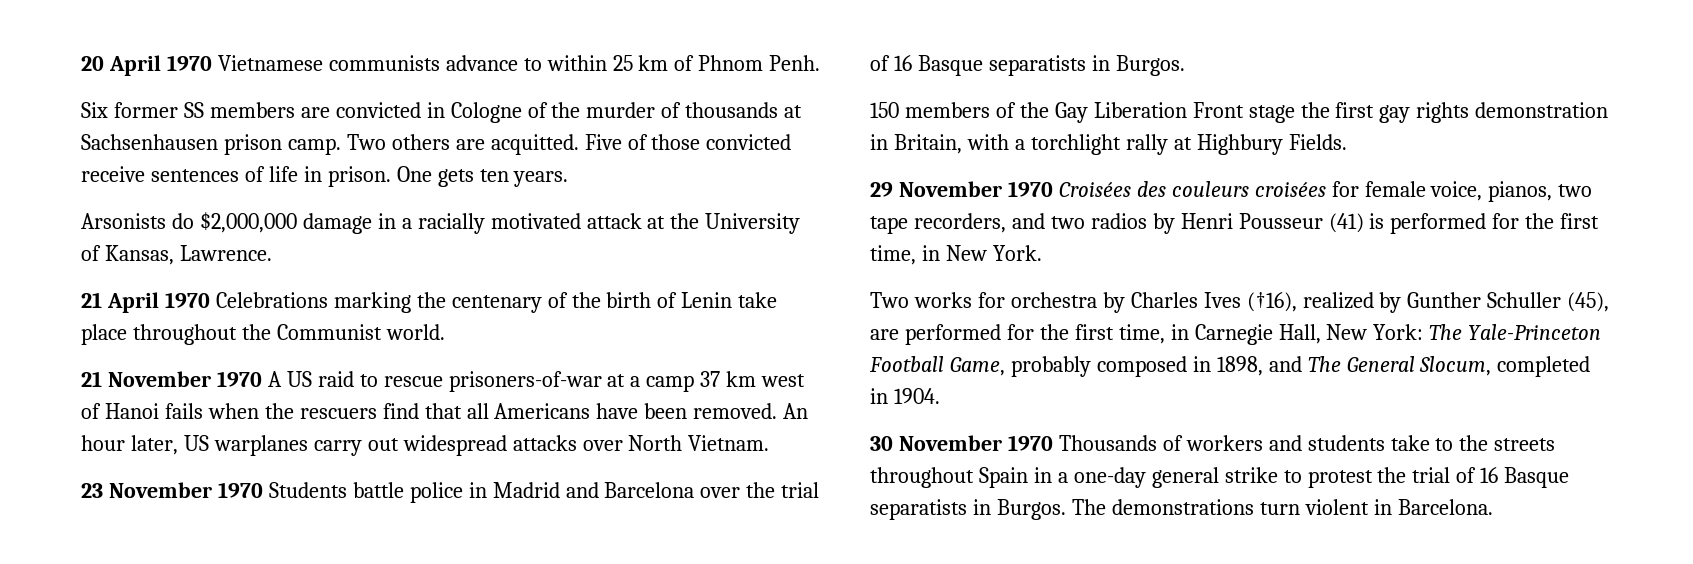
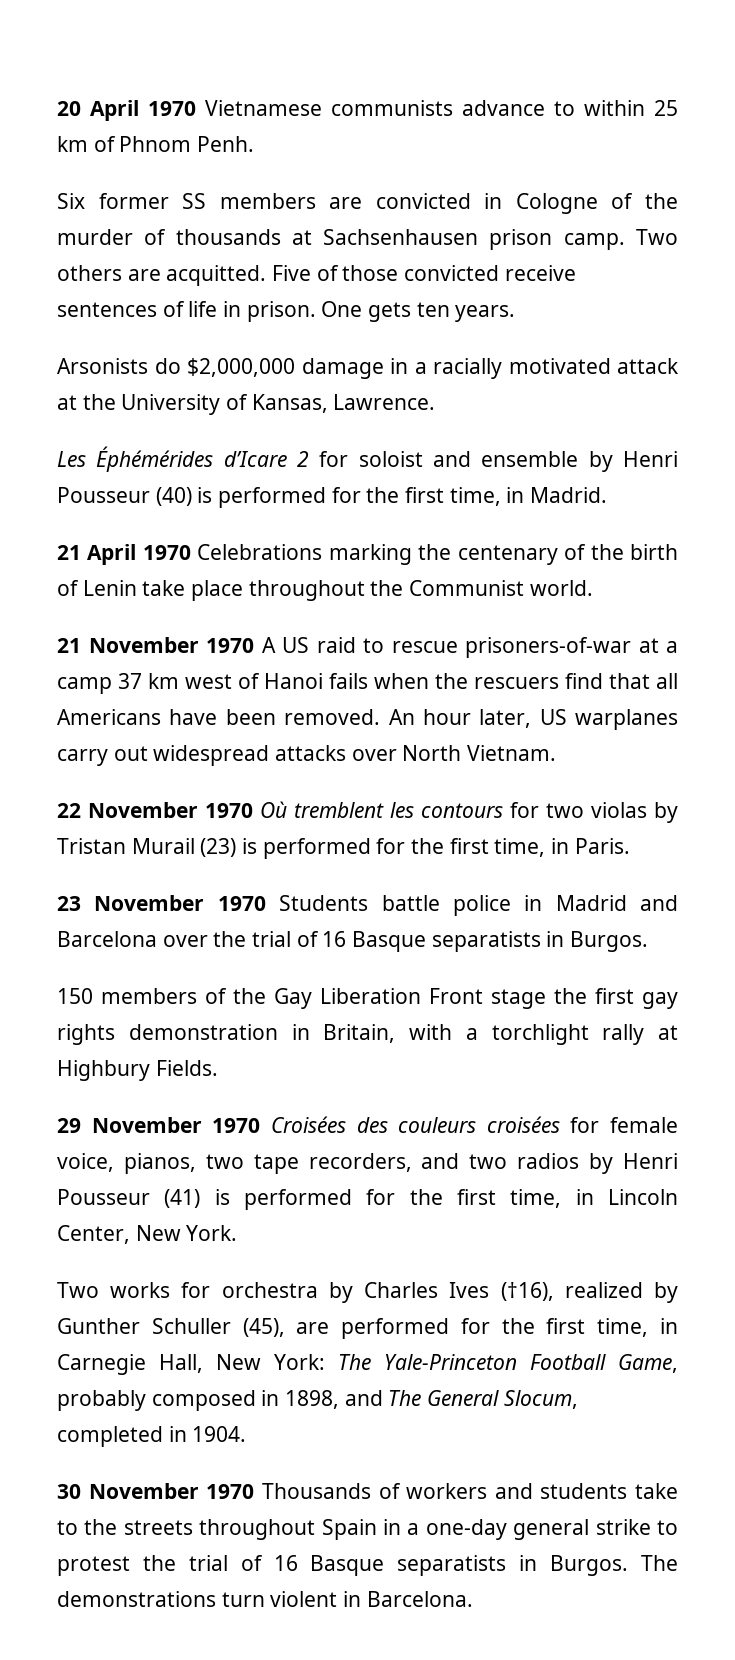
+ Les Éphémérides d’Icare 2 for soloist and ensemble by Henri Pousseur (40) is performed for the first time, in Madrid.
+ 22 November 1970 Où tremblent les contours for two violas by Tristan Murail (23) is performed for the first time, in Paris.
- 29 November 1970 Croisées des couleurs croisées for female voice, pianos, two tape recorders, and two radios by Henri Pousseur (41) is performed for the first time, in New York.
+ 29 November 1970 Croisées des couleurs croisées for female voice, pianos, two tape recorders, and two radios by Henri Pousseur (41) is performed for the first time, in Lincoln Center, New York.

